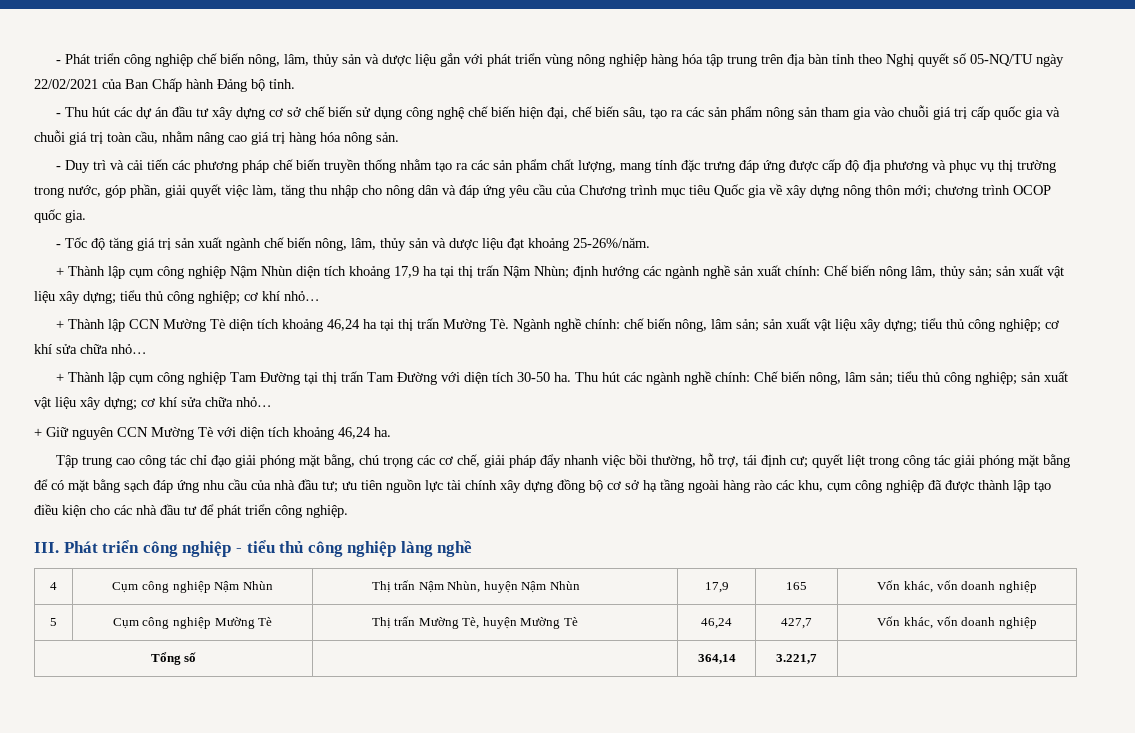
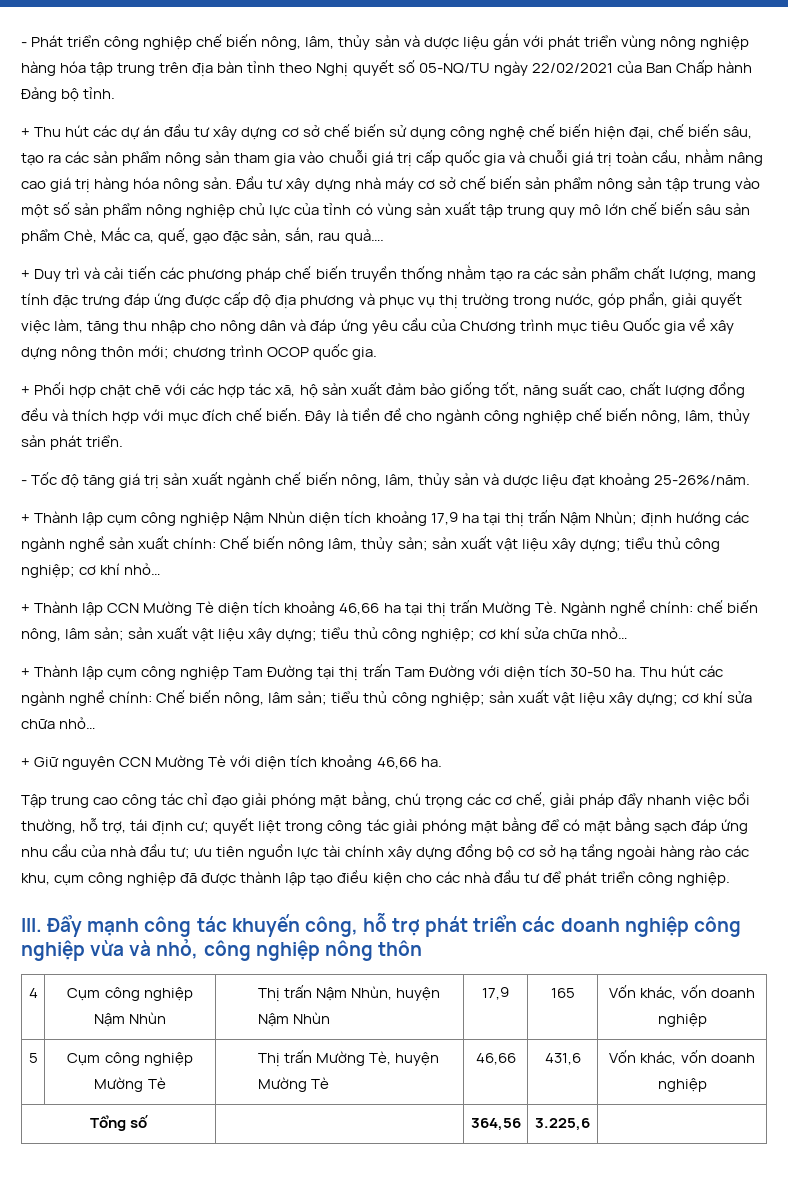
- - Thu hút các dự án đầu tư xây dựng cơ sở chế biến sử dụng công nghệ chế biến hiện đại, chế biến sâu, tạo ra các sản phẩm nông sản tham gia vào chuỗi giá trị cấp quốc gia và chuỗi giá trị toàn cầu, nhằm nâng cao giá trị hàng hóa nông sản.
- - Duy trì và cải tiến các phương pháp chế biến truyền thống nhằm tạo ra các sản phẩm chất lượng, mang tính đặc trưng đáp ứng được cấp độ địa phương và phục vụ thị trường trong nước, góp phần, giải quyết việc làm, tăng thu nhập cho nông dân và đáp ứng yêu cầu của Chương trình mục tiêu Quốc gia về xây dựng nông thôn mới;
+ + Thu hút các dự án đầu tư xây dựng cơ sở chế biến sử dụng công nghệ chế biến hiện đại, chế biến sâu, tạo ra các sản phẩm nông sản tham gia vào chuỗi giá trị cấp quốc gia và chuỗi giá trị toàn cầu, nhằm nâng cao giá trị hàng hóa nông sản. Đầu tư xây dựng nhà máy cơ sở chế biến sản phẩm nông sản tập trung vào một số sản phẩm nông nghiệp chủ lực của tỉnh có vùng sản xuất tập trung quy mô lớn chế biến sâu sản phẩm Chè, Mắc ca, quế, gạo đặc sản, sắn, rau quả….
+ + Duy trì và cải tiến các phương pháp chế biến truyền thống nhằm tạo ra các sản phẩm chất lượng, mang tính đặc trưng đáp ứng được cấp độ địa phương và phục vụ thị trường trong nước, góp phần, giải quyết việc làm, tăng thu nhập cho nông dân và đáp ứng yêu cầu của Chương trình mục tiêu Quốc gia về xây dựng nông thôn mới;
+ + Phối hợp chặt chẽ với các hợp tác xã, hộ sản xuất đảm bảo giống tốt, năng suất cao, chất lượng đồng đều và thích hợp với mục đích chế biến. Đây là tiền đề cho ngành công nghiệp chế biến nông, lâm, thủy sản phát triển.
- + Thành lập CCN Mường Tè diện tích khoảng 46,24 ha tại thị trấn Mường Tè. Ngành nghề chính: chế biến nông, lâm sản; sản xuất vật liệu xây dựng; tiểu thủ công nghiệp; cơ khí sửa chữa nhỏ…
+ + Thành lập CCN Mường Tè diện tích khoảng 46,66 ha tại thị trấn Mường Tè. Ngành nghề chính: chế biến nông, lâm sản; sản xuất vật liệu xây dựng; tiểu thủ công nghiệp; cơ khí sửa chữa nhỏ…
- + Giữ nguyên CCN Mường Tè với diện tích khoảng 46,24 ha.
+ + Giữ nguyên CCN Mường Tè với diện tích khoảng 46,66 ha.
- III. Phát triển công nghiệp - tiểu thủ công nghiệp làng nghề
+ III. Đẩy mạnh công tác khuyến công, hỗ trợ phát triển các doanh nghiệp công nghiệp vừa và nhỏ, công nghiệp nông thôn
- 5 | Cụm công nghiệp Mường Tè | Thị trấn Mường Tè, huyện Mường Tè | 46,24 | 427,7 | Vốn khác, vốn doanh nghiệp
+ 5 | Cụm công nghiệp Mường Tè | Thị trấn Mường Tè, huyện Mường Tè | 46,66 | 431,6 | Vốn khác, vốn doanh nghiệp
- Tổng số | | 364,14 | 3.221,7 |
+ Tổng số | | 364,56 | 3.225,6 |

